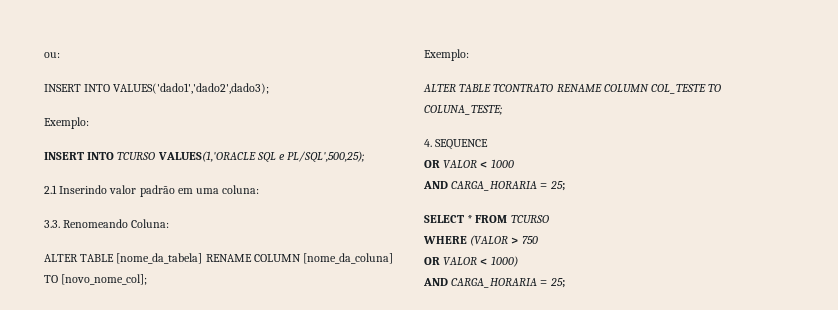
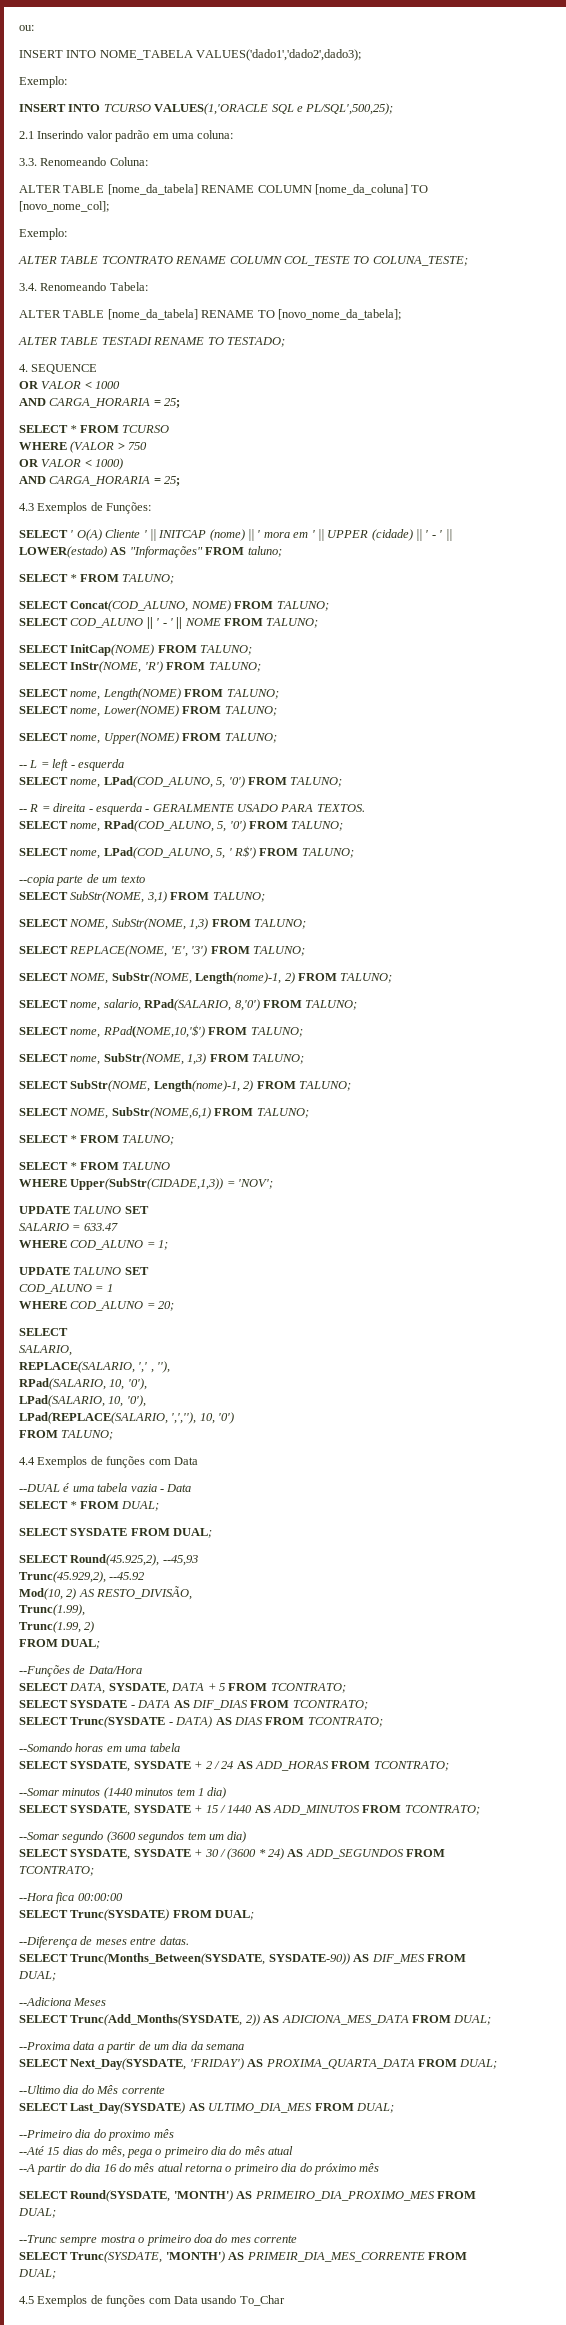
- INSERT INTO VALUES('dado1','dado2',dado3);
+ INSERT INTO NOME_TABELA VALUES('dado1','dado2',dado3);
+ 3.4. Renomeando Tabela:
+ ALTER TABLE [nome_da_tabela] RENAME TO [novo_nome_da_tabela];
+ ALTER TABLE TESTADI RENAME TO TESTADO;
+ 4.3 Exemplos de Funções:
+ SELECT ' O(A) Cliente ' || INITCAP (nome) || ' mora em ' || UPPER (cidade) || ' - ' || LOWER(estado) AS "Informações" FROM taluno;
+ SELECT * FROM TALUNO;
+ SELECT Concat(COD_ALUNO, NOME) FROM TALUNO;
+ SELECT COD_ALUNO || ' - ' || NOME FROM TALUNO;
+ SELECT InitCap(NOME) FROM TALUNO;
+ SELECT InStr(NOME, 'R') FROM TALUNO;
+ SELECT nome, Length(NOME) FROM TALUNO;
+ SELECT nome, Lower(NOME) FROM TALUNO;
+ SELECT nome, Upper(NOME) FROM TALUNO;
+ -- L = left - esquerda
+ SELECT nome, LPad(COD_ALUNO, 5, '0') FROM TALUNO;
+ -- R = direita - esquerda - GERALMENTE USADO PARA TEXTOS.
+ SELECT nome, RPad(COD_ALUNO, 5, '0') FROM TALUNO;
+ SELECT nome, LPad(COD_ALUNO, 5, ' R$') FROM TALUNO;
+ --copia parte de um texto
+ SELECT SubStr(NOME, 3,1) FROM TALUNO;
+ SELECT NOME, SubStr(NOME, 1,3) FROM TALUNO;
+ SELECT REPLACE(NOME, 'E', '3') FROM TALUNO;
+ SELECT NOME, SubStr(NOME, Length(nome)-1, 2) FROM TALUNO;
+ SELECT nome, salario, RPad(SALARIO, 8,'0') FROM TALUNO;
+ SELECT nome, RPad(NOME,10,'$') FROM TALUNO;
+ SELECT nome, SubStr(NOME, 1,3) FROM TALUNO;
+ SELECT SubStr(NOME, Length(nome)-1, 2) FROM TALUNO;
+ SELECT NOME, SubStr(NOME,6,1) FROM TALUNO;
+ SELECT * FROM TALUNO;
+ SELECT * FROM TALUNO
+ WHERE Upper(SubStr(CIDADE,1,3)) = 'NOV';
+ UPDATE TALUNO SET
+ SALARIO = 633.47
+ WHERE COD_ALUNO = 1;
+ UPDATE TALUNO SET
+ COD_ALUNO = 1
+ WHERE COD_ALUNO = 20;
+ SELECT
+ SALARIO,
+ REPLACE(SALARIO, ',' , ''),
+ RPad(SALARIO, 10, '0'),
+ LPad(SALARIO, 10, '0'),
+ LPad(REPLACE(SALARIO, ',',''), 10, '0')
+ FROM TALUNO;
+ 4.4 Exemplos de funções com Data
+ --DUAL é uma tabela vazia - Data
+ SELECT * FROM DUAL;
+ SELECT SYSDATE FROM DUAL;
+ SELECT Round(45.925,2), --45,93
+ Trunc(45.929,2), --45.92
+ Mod(10, 2) AS RESTO_DIVISÃO,
+ Trunc(1.99),
+ Trunc(1.99, 2)
+ FROM DUAL;
+ --Funções de Data/Hora
+ SELECT DATA, SYSDATE, DATA + 5 FROM TCONTRATO;
+ SELECT SYSDATE - DATA AS DIF_DIAS FROM TCONTRATO;
+ SELECT Trunc(SYSDATE - DATA) AS DIAS FROM TCONTRATO;
+ --Somando horas em uma tabela
+ SELECT SYSDATE, SYSDATE + 2 / 24 AS ADD_HORAS FROM TCONTRATO;
+ --Somar minutos (1440 minutos tem 1 dia)
+ SELECT SYSDATE, SYSDATE + 15 / 1440 AS ADD_MINUTOS FROM TCONTRATO;
+ --Somar segundo (3600 segundos tem um dia)
+ SELECT SYSDATE, SYSDATE + 30 / (3600 * 24) AS ADD_SEGUNDOS FROM TCONTRATO;
+ --Hora fica 00:00:00
+ SELECT Trunc(SYSDATE) FROM DUAL;
+ --Diferença de meses entre datas.
+ SELECT Trunc(Months_Between(SYSDATE, SYSDATE-90)) AS DIF_MES FROM DUAL;
+ --Adiciona Meses
+ SELECT Trunc(Add_Months(SYSDATE, 2)) AS ADICIONA_MES_DATA FROM DUAL;
+ --Proxima data a partir de um dia da semana
+ SELECT Next_Day(SYSDATE, 'FRIDAY') AS PROXIMA_QUARTA_DATA FROM DUAL;
+ --Ultimo dia do Mês corrente
+ SELECT Last_Day(SYSDATE) AS ULTIMO_DIA_MES FROM DUAL;
+ --Primeiro dia do proximo mês
+ --Até 15 dias do mês, pega o primeiro dia do mês atual
+ --A partir do dia 16 do mês atual retorna o primeiro dia do próximo mês
+ SELECT Round(SYSDATE, 'MONTH') AS PRIMEIRO_DIA_PROXIMO_MES FROM DUAL;
+ --Trunc sempre mostra o primeiro doa do mes corrente
+ SELECT Trunc(SYSDATE, 'MONTH') AS PRIMEIR_DIA_MES_CORRENTE FROM DUAL;
+ 4.5 Exemplos de funções com Data usando To_Char

